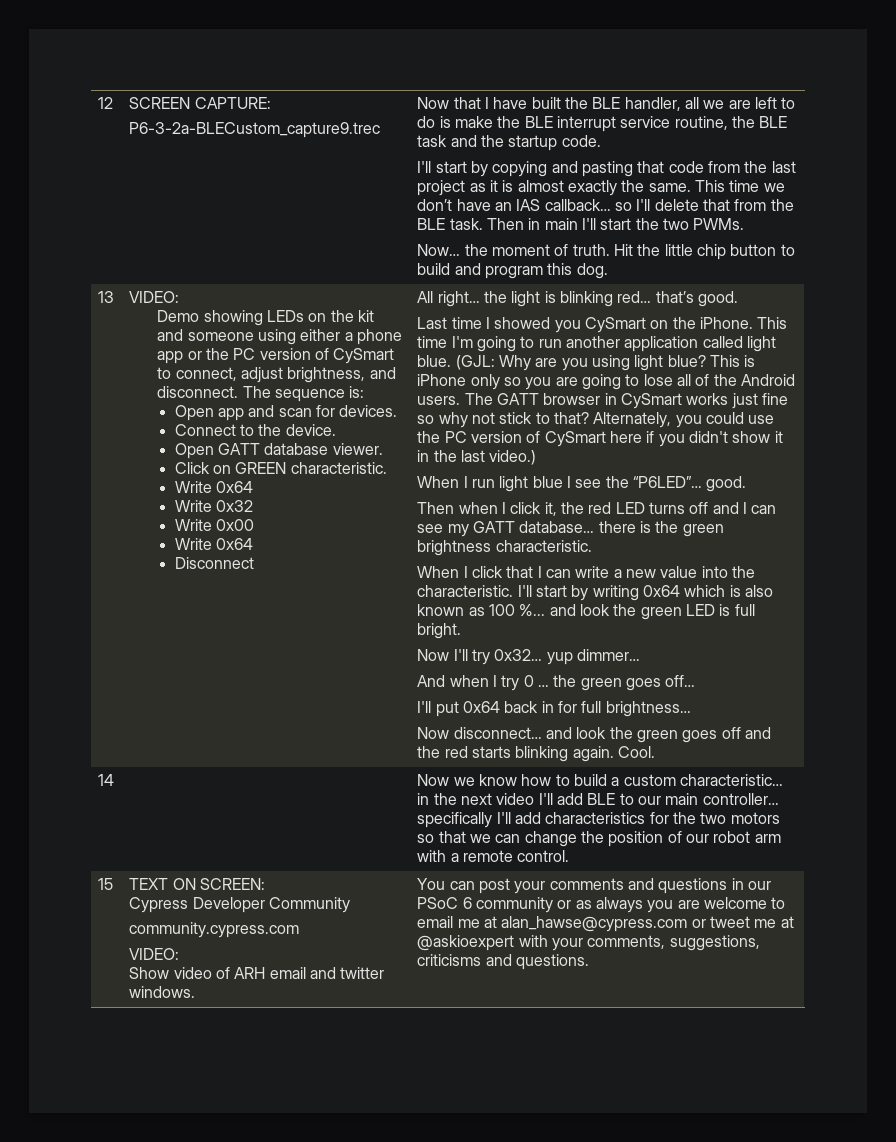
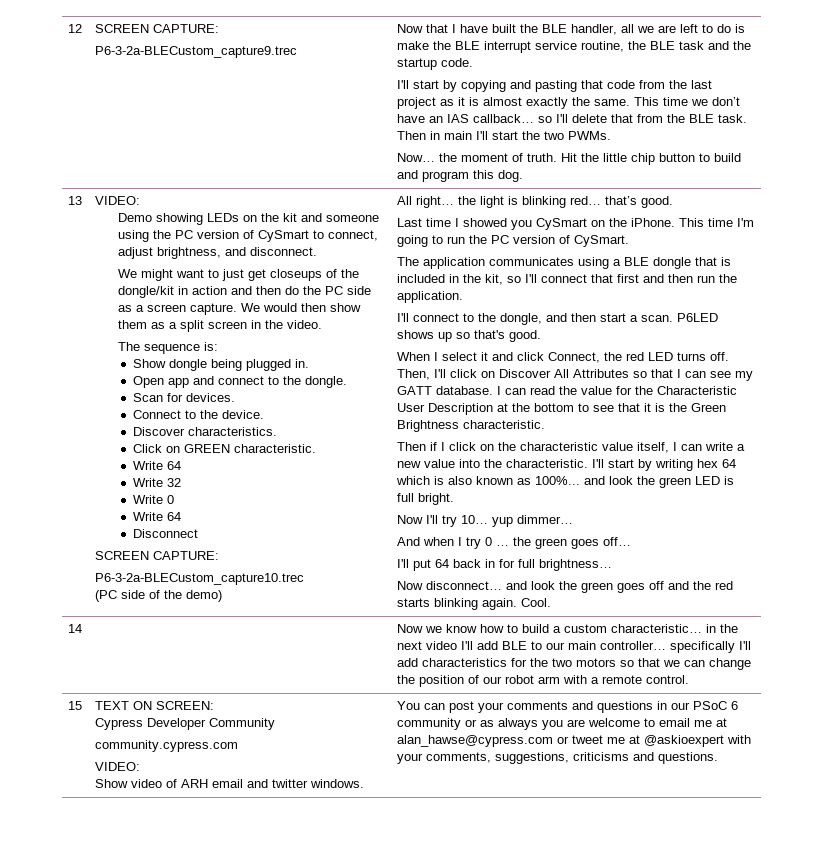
- Demo showing LEDs on the kit and someone using either a phone app or the PC version of CySmart to connect, adjust brightness, and disconnect. The sequence is:
- Open app and scan for devices.
+ Demo showing LEDs on the kit and someone using the PC version of CySmart to connect, adjust brightness, and disconnect.
+ We might want to just get closeups of the dongle/kit in action and then do the PC side as a screen capture. We would then show them as a split screen in the video.
+ The sequence is:
+ Show dongle being plugged in.
+ Open app and connect to the dongle.
+ Scan for devices.
- Open GATT database viewer.
+ Discover characteristics.
  Click on GREEN characteristic.
- Write 0x64
- Write 0x32
- Write 0x00
- Write 0x64
+ Write 64
+ Write 32
+ Write 0
+ Write 64
  Disconnect
+ SCREEN CAPTURE:
+ P6-3-2a-BLECustom_capture10.trec
+ (PC side of the demo)
- This time I'm going to run another application called light blue. (GJL: Why are you using light blue? This is iPhone only so you are going to lose all of the Android users. The GATT browser in CySmart works just fine so why not stick to that? Alternately, you could use the PC version of CySmart here if you didn't show it in the last video.)
- When I run light blue I see the “P6LED”… good.
- Then when I click it, the red LED turns off and I can see my GATT database… there is the green brightness characteristic.
- When I click that I can write a new value into the characteristic.
+ This time I'm going to run the PC version of CySmart.
+ The application communicates using a BLE dongle that is included in the kit, so I'll connect that first and then run the application.
+ I'll connect to the dongle, and then start a scan. P6LED shows up so that's good.
+ When I select it and click Connect, the red LED turns off. Then, I'll click on Discover All Attributes so that I can see my GATT database. I can read the value for the Characteristic User Description at the bottom to see that it is the Green Brightness characteristic.
+ Then if I click on the characteristic value itself, I can write a new value into the characteristic.
- I'll start by writing 0x64 which is also known as 100 %... and look the green LED is full bright.
+ I'll start by writing hex 64 which is also known as 100%... and look the green LED is full bright.
- Now I'll try 0x32… yup dimmer…
+ Now I'll try 10… yup dimmer…
- I'll put 0x64 back in for full brightness…
+ I'll put 64 back in for full brightness…

